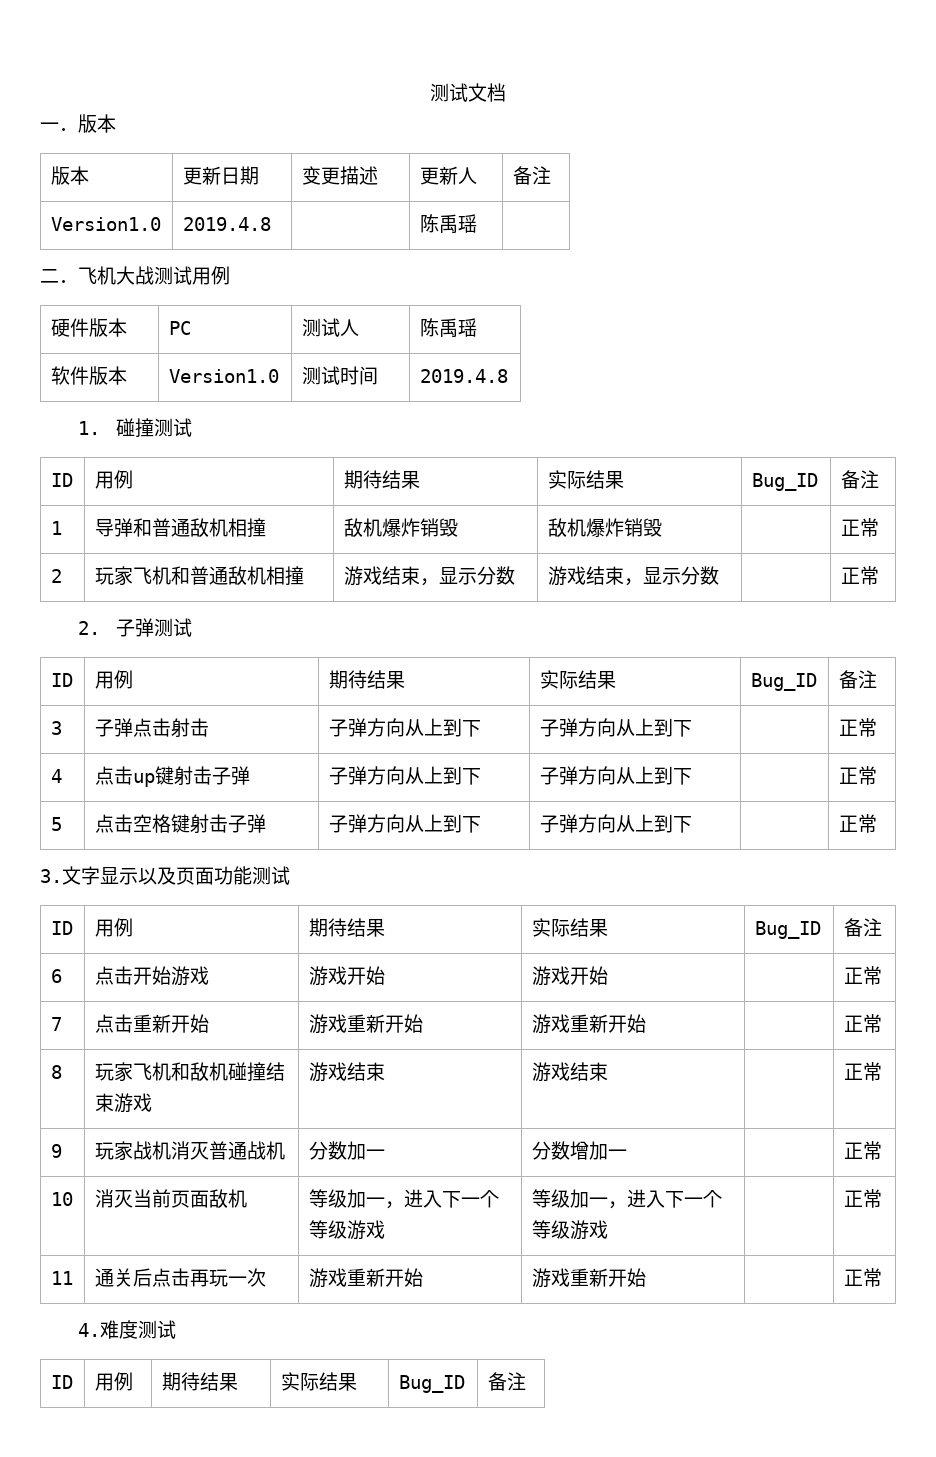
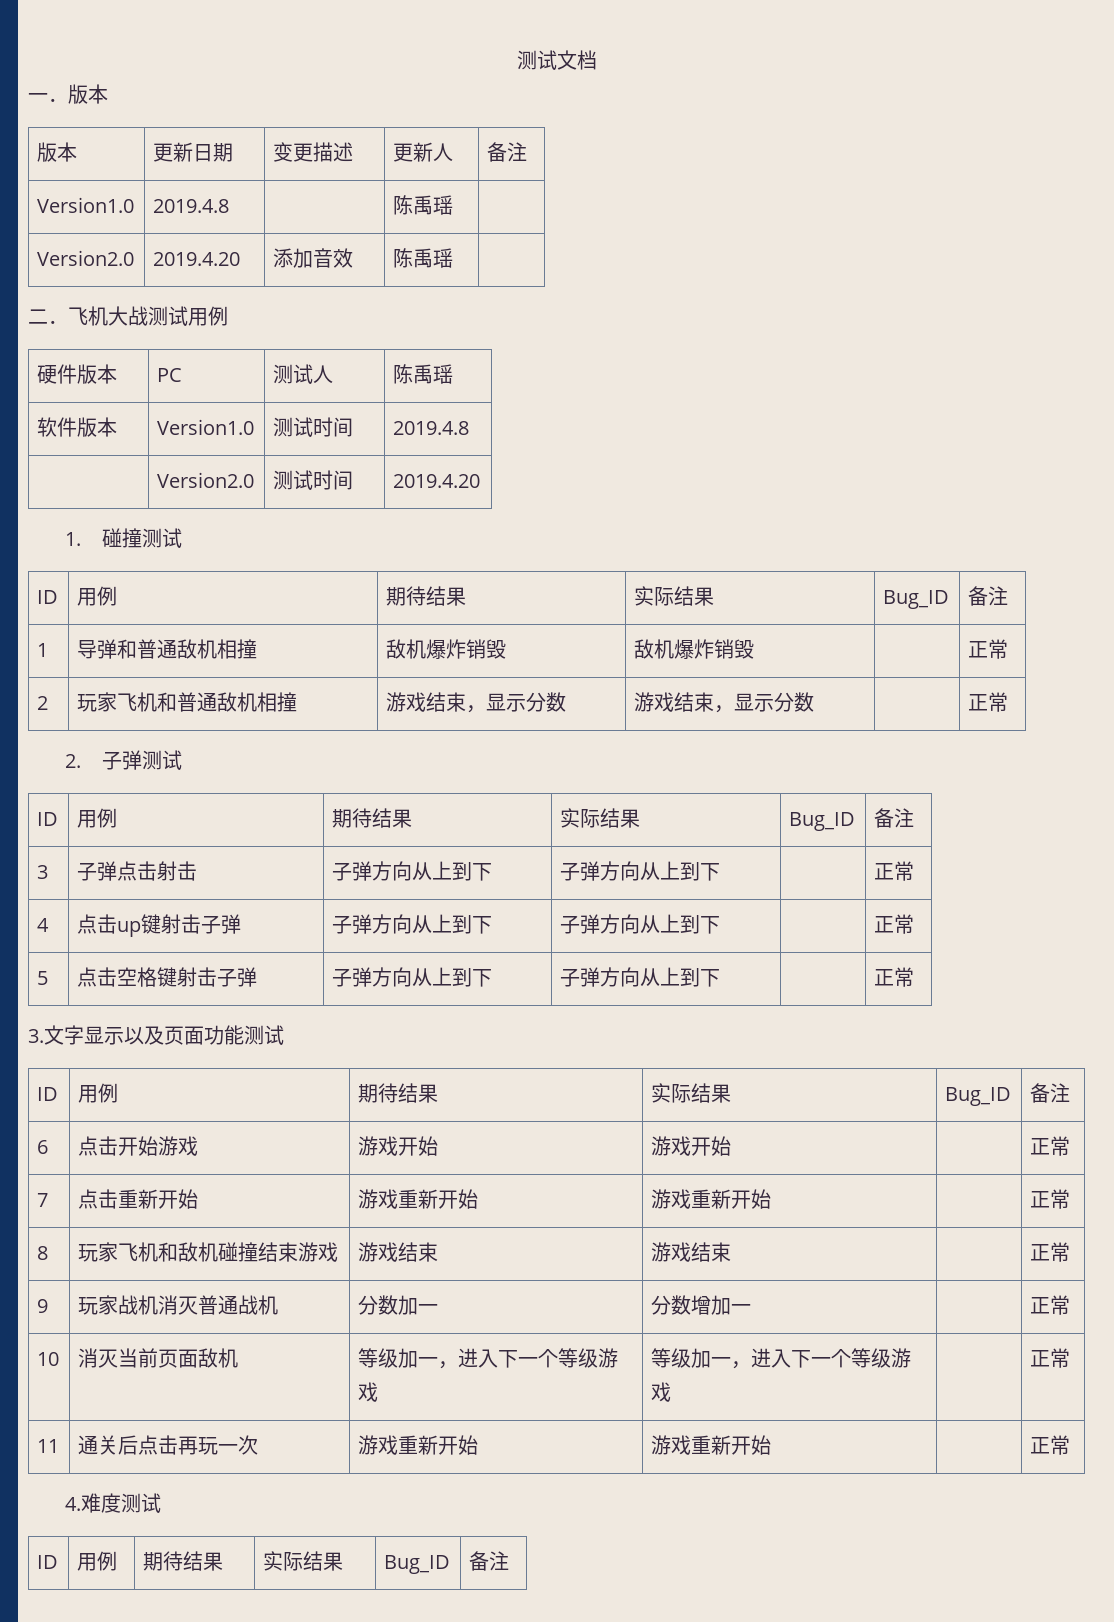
+ Version2.0 | 2019.4.20 | 添加音效 | 陈禹瑶 |
+ | Version2.0 | 测试时间 | 2019.4.20

